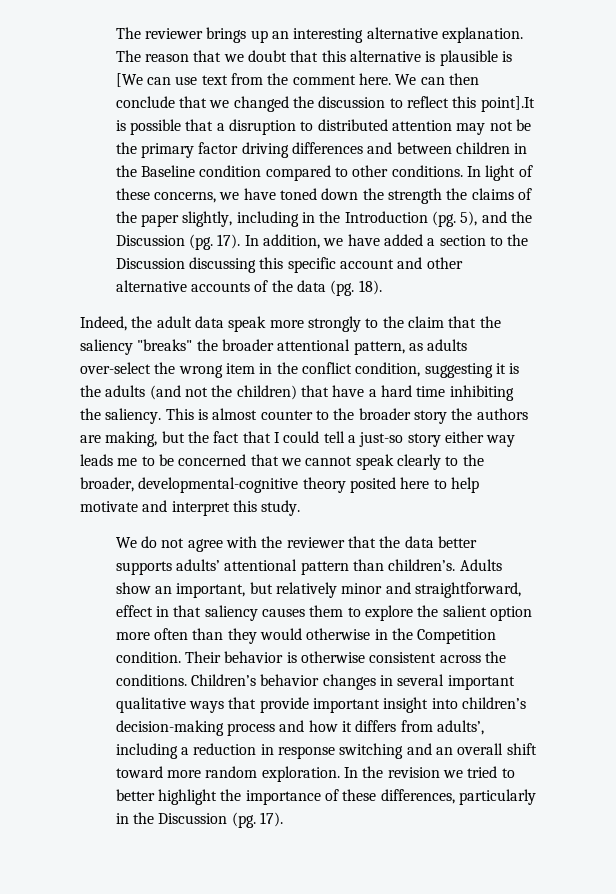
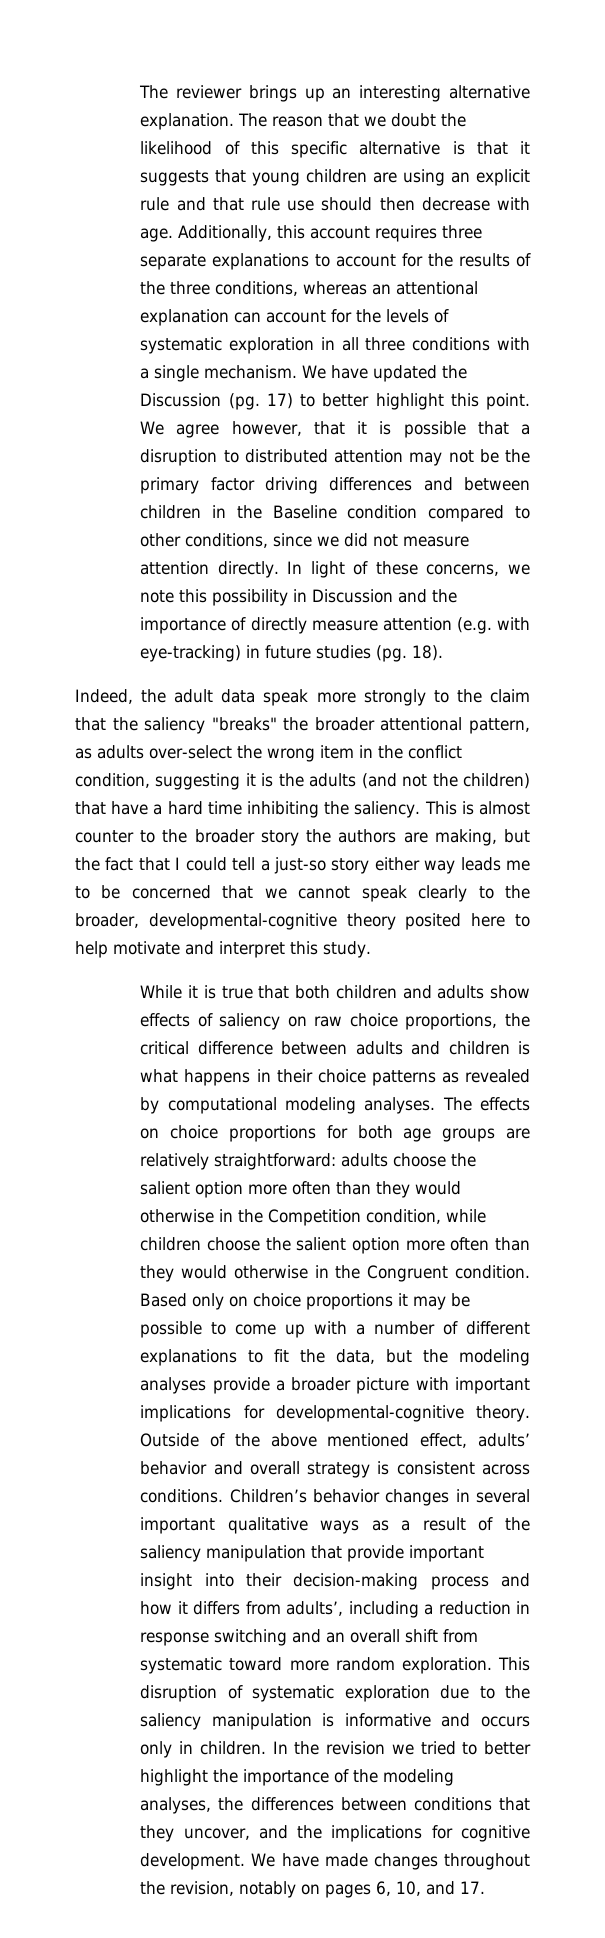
- The reason that we doubt that this alternative is plausible is [We can use text from the comment here. We can then conclude that we changed the discussion to reflect this point].It is possible that a disruption to distributed attention may not be the primary factor driving differences and between children in the Baseline condition compared to other conditions.
+ The reason that we doubt the likelihood of this specific alternative is that it suggests that young children are using an explicit rule and that rule use should then decrease with age. Additionally, this account requires three separate explanations to account for the results of the three conditions, whereas an attentional explanation can account for the levels of systematic exploration in all three conditions with a single mechanism. We have updated the Discussion (pg. 17) to better highlight this point. We agree however, that it is possible that a disruption to distributed attention may not be the primary factor driving differences and between children in the Baseline condition compared to other conditions, since we did not measure attention directly.
- In light of these concerns, we have toned down the strength the claims of the paper slightly, including in the Introduction (pg. 5), and the Discussion (pg. 17). In addition, we have added a section to the Discussion discussing this specific account and other alternative accounts of the data (pg.
+ In light of these concerns, we note this possibility in Discussion and the importance of directly measure attention (e.g. with eye-tracking) in future studies (pg.
- We do not agree with the reviewer that the data better supports adults’ attentional pattern than children’s. Adults show an important, but relatively minor and straightforward, effect in that saliency causes them to explore the salient option more often than they would otherwise in the Competition condition. Their behavior is otherwise consistent across the conditions.
+ While it is true that both children and adults show effects of saliency on raw choice proportions, the critical difference between adults and children is what happens in their choice patterns as revealed by computational modeling analyses. The effects on choice proportions for both age groups are relatively straightforward: adults choose the salient option more often than they would otherwise in the Competition condition, while children choose the salient option more often than they would otherwise in the Congruent condition. Based only on choice proportions it may be possible to come up with a number of different explanations to fit the data, but the modeling analyses provide a broader picture with important implications for developmental-cognitive theory. Outside of the above mentioned effect, adults’ behavior and overall strategy is consistent across conditions.
- Children’s behavior changes in several important qualitative ways that provide important insight into children’s decision-making process and how it differs from adults’, including a reduction in response switching and an overall shift toward more random exploration.
+ Children’s behavior changes in several important qualitative ways as a result of the saliency manipulation that provide important insight into their decision-making process and how it differs from adults’, including a reduction in response switching and an overall shift from systematic toward more random exploration.
+ This disruption of systematic exploration due to the saliency manipulation is informative and occurs only in children.
- In the revision we tried to better highlight the importance of these differences, particularly in the Discussion (pg. 17).
+ In the revision we tried to better highlight the importance of the modeling analyses, the differences between conditions that they uncover, and the implications for cognitive development. We have made changes throughout the revision, notably on pages 6, 10, and 17.

